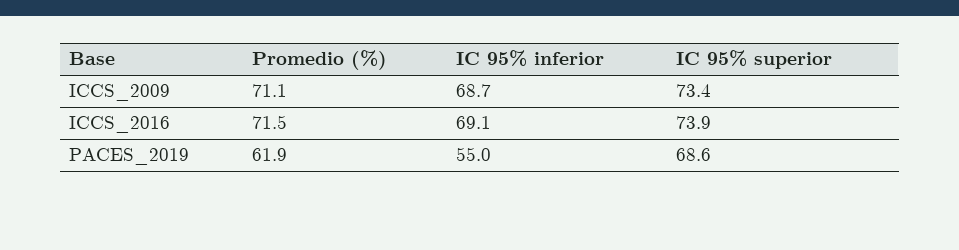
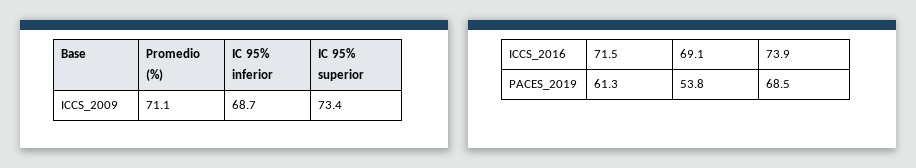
- PACES_2019 | 61.9 | 55.0 | 68.6
+ PACES_2019 | 61.3 | 53.8 | 68.5

